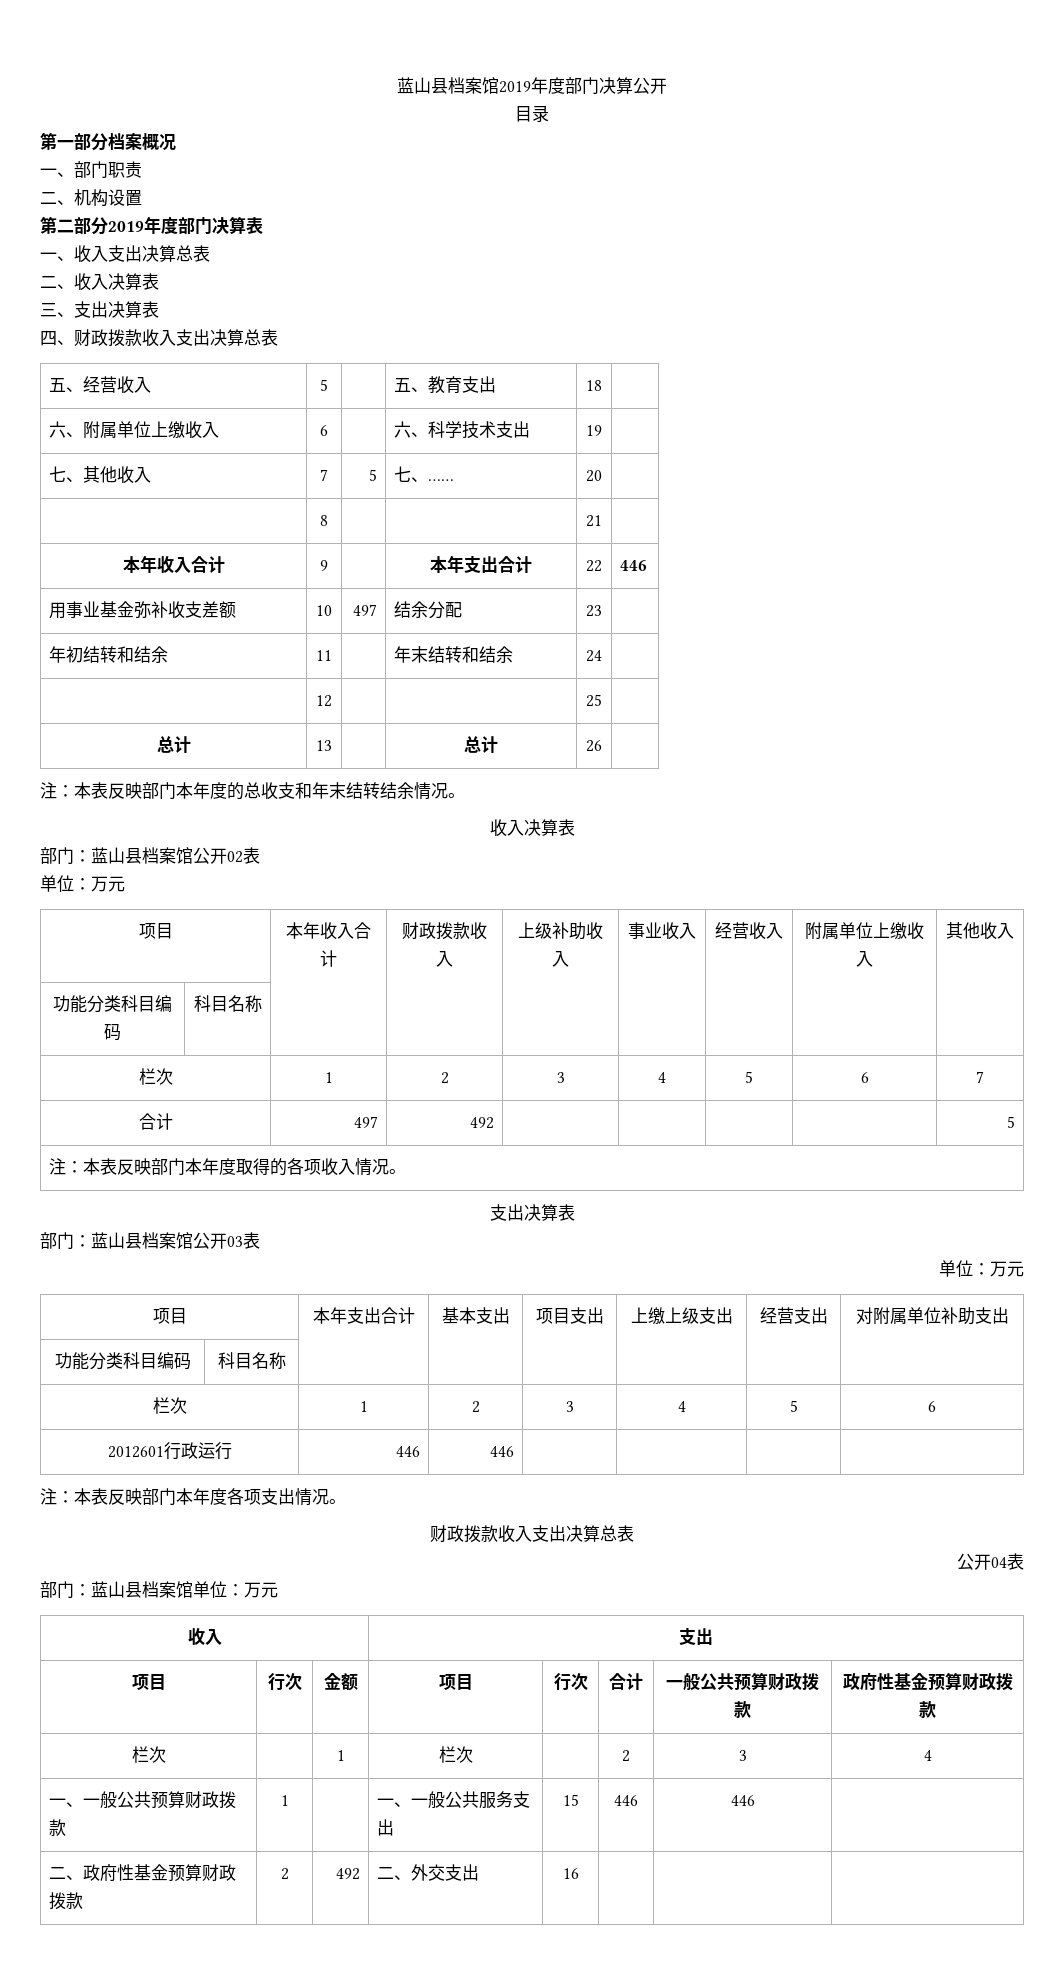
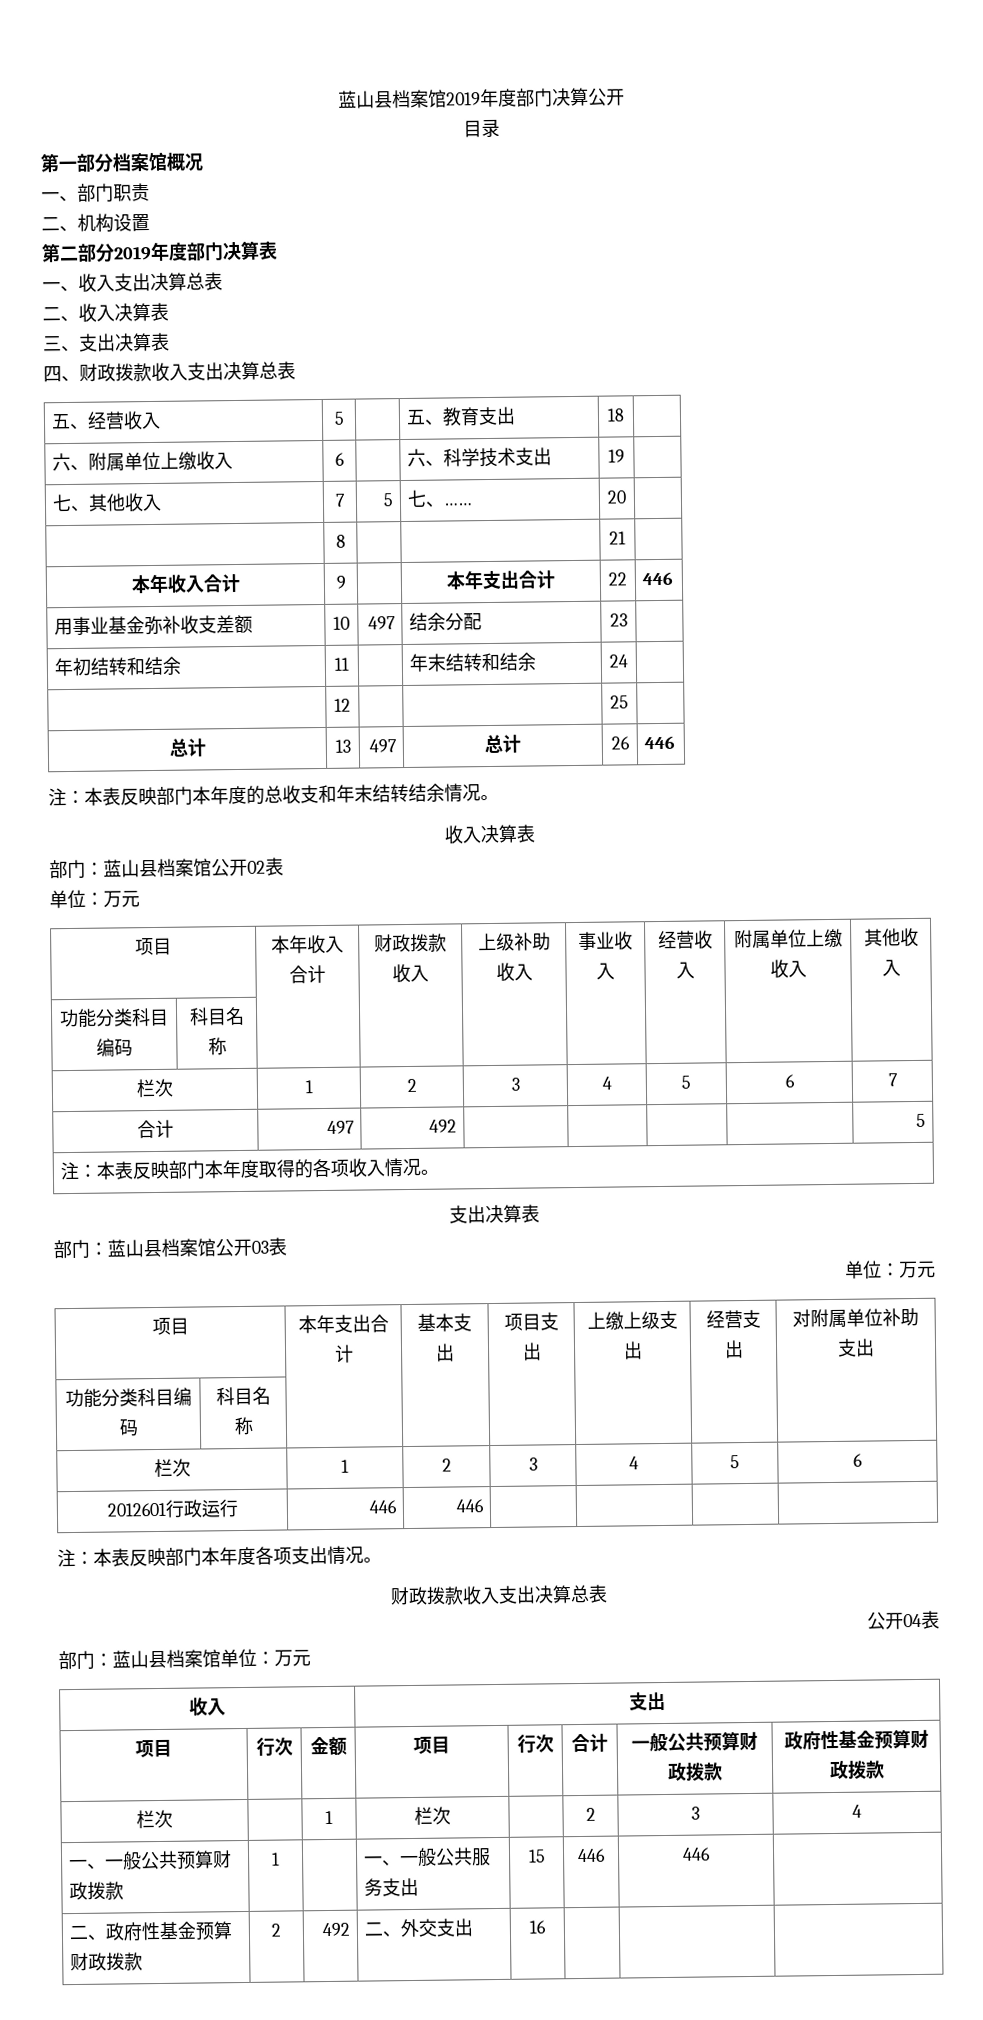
- 第一部分档案概况
+ 第一部分档案馆概况
- 总计 | 13 | | 总计 | 26 |
+ 总计 | 13 | 497 | 总计 | 26 | 446

